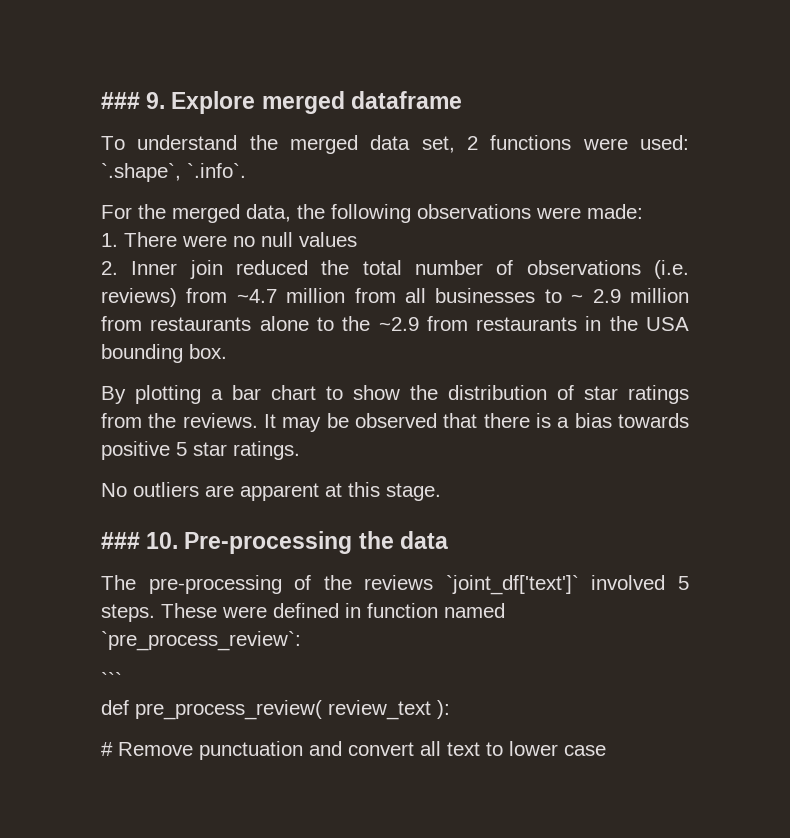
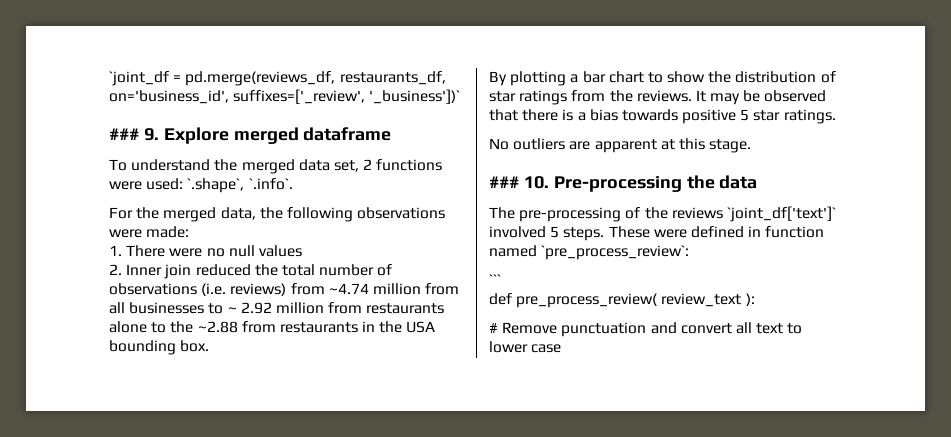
+ `joint_df = pd.merge(reviews_df, restaurants_df, on='business_id', suffixes=['_review', '_business'])`
- 2. Inner join reduced the total number of observations (i.e. reviews) from ~4.7 million from all businesses to ~ 2.9 million from restaurants alone to the ~2.9 from restaurants in the USA bounding box.
+ 2. Inner join reduced the total number of observations (i.e. reviews) from ~4.74 million from all businesses to ~ 2.92 million from restaurants alone to the ~2.88 from restaurants in the USA bounding box.

